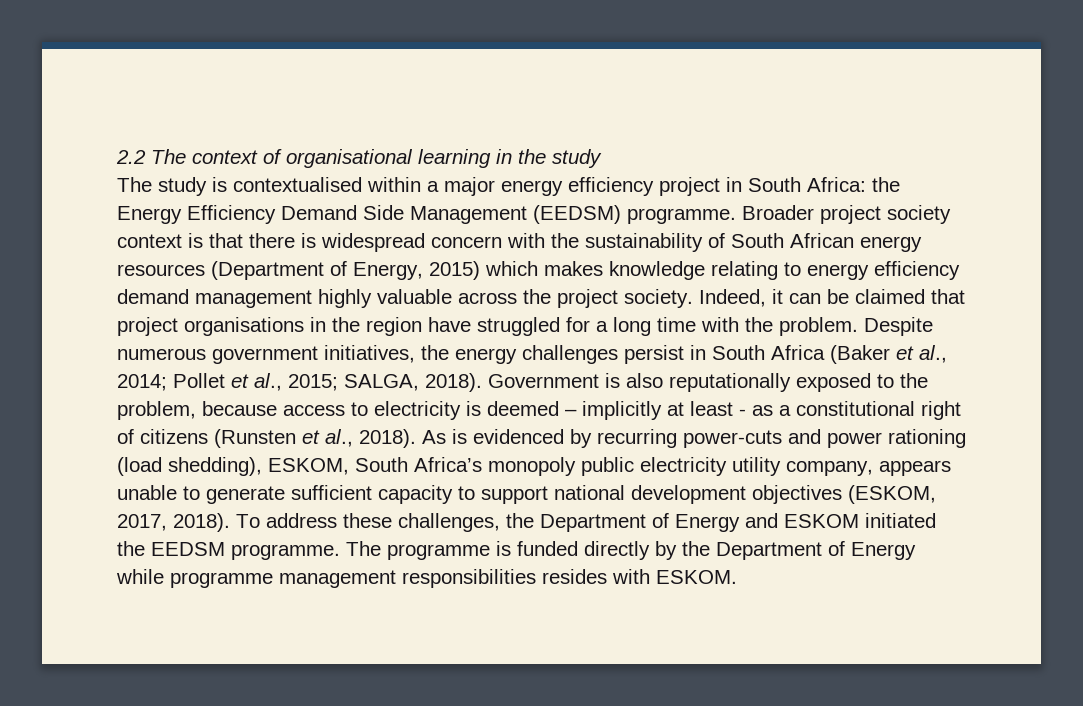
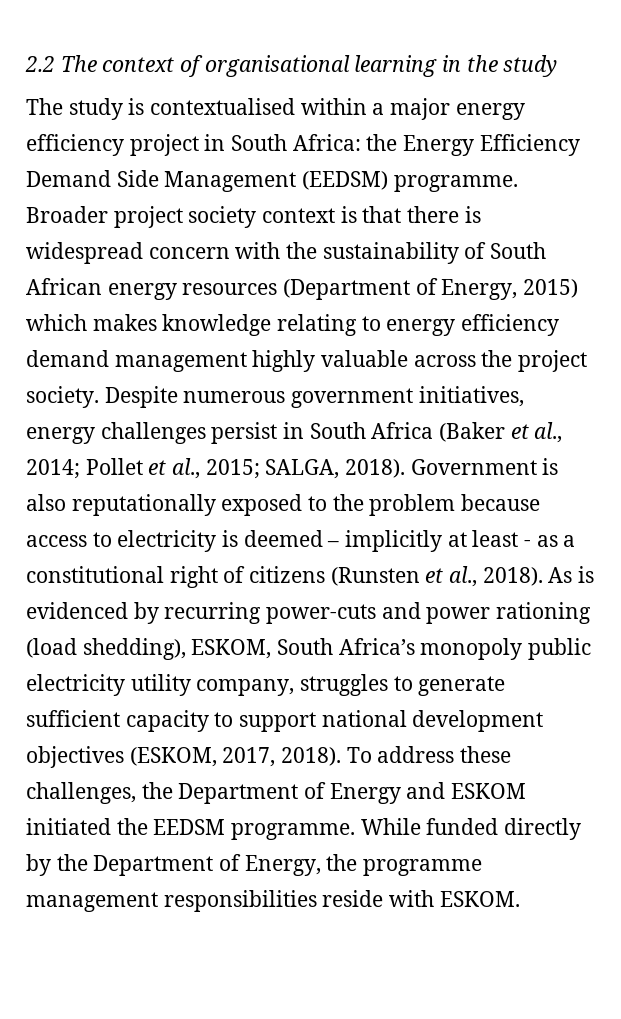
- Indeed, it can be claimed that project organisations in the region have struggled for a long time with the problem.
- Despite numerous government initiatives, the energy challenges persist in South Africa (Baker et al., 2014; Pollet et al., 2015; SALGA, 2018).
+ Despite numerous government initiatives, energy challenges persist in South Africa (Baker et al., 2014; Pollet et al., 2015; SALGA, 2018).
- Government is also reputationally exposed to the problem, because access to electricity is deemed – implicitly at least - as a constitutional right of citizens (Runsten et al., 2018).
+ Government is also reputationally exposed to the problem because access to electricity is deemed – implicitly at least - as a constitutional right of citizens (Runsten et al., 2018).
- As is evidenced by recurring power-cuts and power rationing (load shedding), ESKOM, South Africa’s monopoly public electricity utility company, appears unable to generate sufficient capacity to support national development objectives (ESKOM, 2017, 2018).
+ As is evidenced by recurring power-cuts and power rationing (load shedding), ESKOM, South Africa’s monopoly public electricity utility company, struggles to generate sufficient capacity to support national development objectives (ESKOM, 2017, 2018).
- The programme is funded directly by the Department of Energy while programme management responsibilities resides with ESKOM.
+ While funded directly by the Department of Energy, the programme management responsibilities reside with ESKOM.

